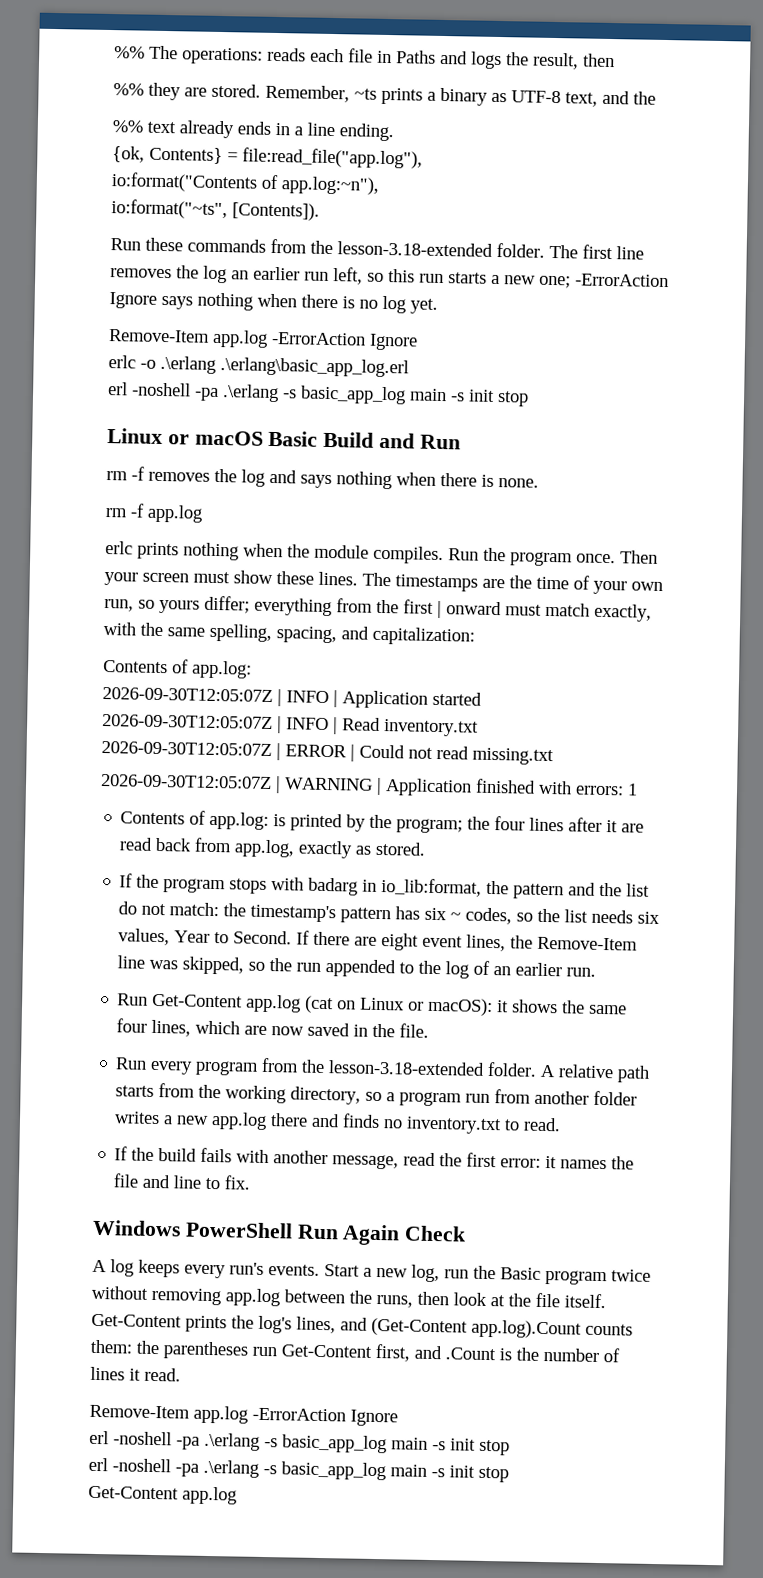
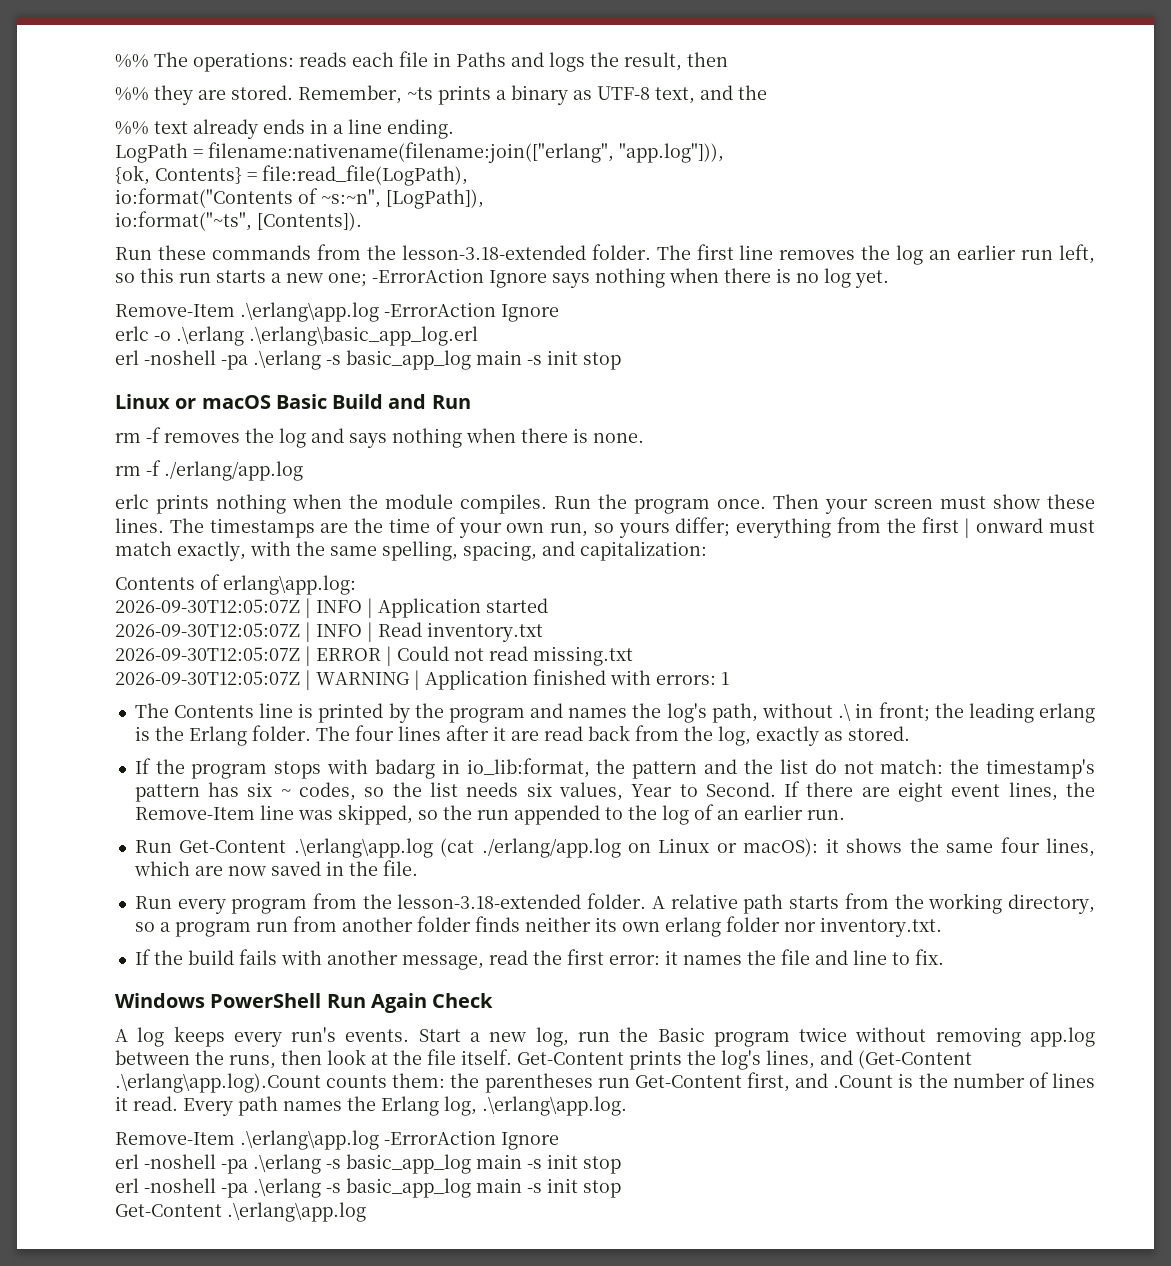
+ LogPath = filename:nativename(filename:join(["erlang", "app.log"])),
- {ok, Contents} = file:read_file("app.log"),
+ {ok, Contents} = file:read_file(LogPath),
- io:format("Contents of app.log:~n"),
+ io:format("Contents of ~s:~n", [LogPath]),
  The first line removes the log an earlier run left, so this run starts a new one; -ErrorAction Ignore says nothing when there is no log yet.
- Remove-Item app.log -ErrorAction Ignore
+ Remove-Item .\erlang\app.log -ErrorAction Ignore
- rm -f app.log
+ rm -f ./erlang/app.log
  The timestamps are the time of your own run, so yours differ; everything from the first | onward must match exactly, with the same spelling, spacing, and capitalization:
- Contents of app.log:
+ Contents of erlang\app.log:
- Contents of app.log: is printed by the program; the four lines after it are read back from app.log, exactly as stored.
+ The Contents line is printed by the program and names the log's path, without .\ in front; the leading erlang is the Erlang folder. The four lines after it are read back from the log, exactly as stored.
- Run Get-Content app.log (cat on Linux or macOS): it shows the same four lines, which are now saved in the file.
+ Run Get-Content .\erlang\app.log (cat ./erlang/app.log on Linux or macOS): it shows the same four lines, which are now saved in the file.
- A relative path starts from the working directory, so a program run from another folder writes a new app.log there and finds no inventory.txt to read.
+ A relative path starts from the working directory, so a program run from another folder finds neither its own erlang folder nor inventory.txt.
- Get-Content prints the log's lines, and (Get-Content app.log).Count counts them: the parentheses run Get-Content first, and .Count is the number of lines it read.
- Remove-Item app.log -ErrorAction Ignore
+ Get-Content prints the log's lines, and (Get-Content .\erlang\app.log).Count counts them: the parentheses run Get-Content first, and .Count is the number of lines it read. Every path names the Erlang log, .\erlang\app.log.
+ Remove-Item .\erlang\app.log -ErrorAction Ignore
  erl -noshell -pa .\erlang -s basic_app_log main -s init stop
  erl -noshell -pa .\erlang -s basic_app_log main -s init stop
- Get-Content app.log
+ Get-Content .\erlang\app.log

